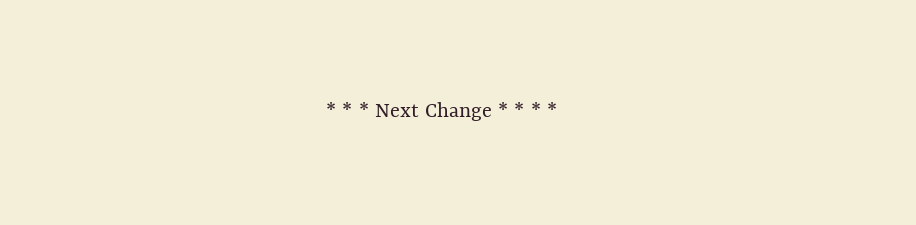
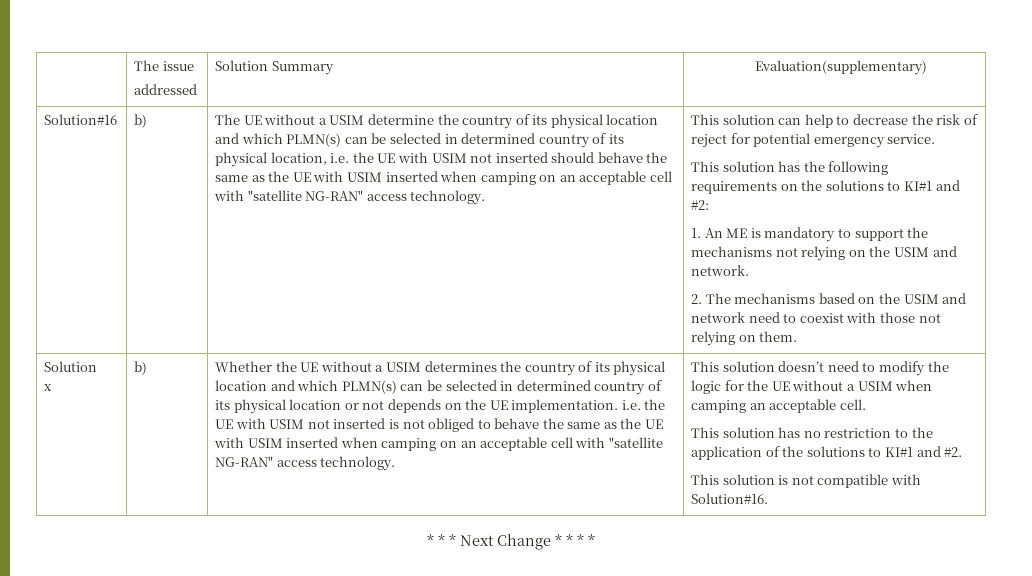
+ | The issue
+ addressed | Solution Summary | Evaluation(supplementary)
+ Solution#16 | b) | The UE without a USIM determine the country of its physical location and which PLMN(s) can be selected in determined country of its physical location, i.e. the UE with USIM not inserted should behave the same as the UE with USIM inserted when camping on an acceptable cell with "satellite NG-RAN" access technology. | This solution can help to decrease the risk of reject for potential emergency service.
+ This solution has the following requirements on the solutions to KI#1 and #2:
+ 1. An ME is mandatory to support the mechanisms not relying on the USIM and network.
+ 2. The mechanisms based on the USIM and network need to coexist with those not relying on them.
+ Solution
+ x | b) | Whether the UE without a USIM determines the country of its physical location and which PLMN(s) can be selected in determined country of its physical location or not depends on the UE implementation. i.e. the UE with USIM not inserted is not obliged to behave the same as the UE with USIM inserted when camping on an acceptable cell with "satellite NG-RAN" access technology. | This solution doesn’t need to modify the logic for the UE without a USIM when camping an acceptable cell.
+ This solution has no restriction to the application of the solutions to KI#1 and #2.
+ This solution is not compatible with Solution#16.

